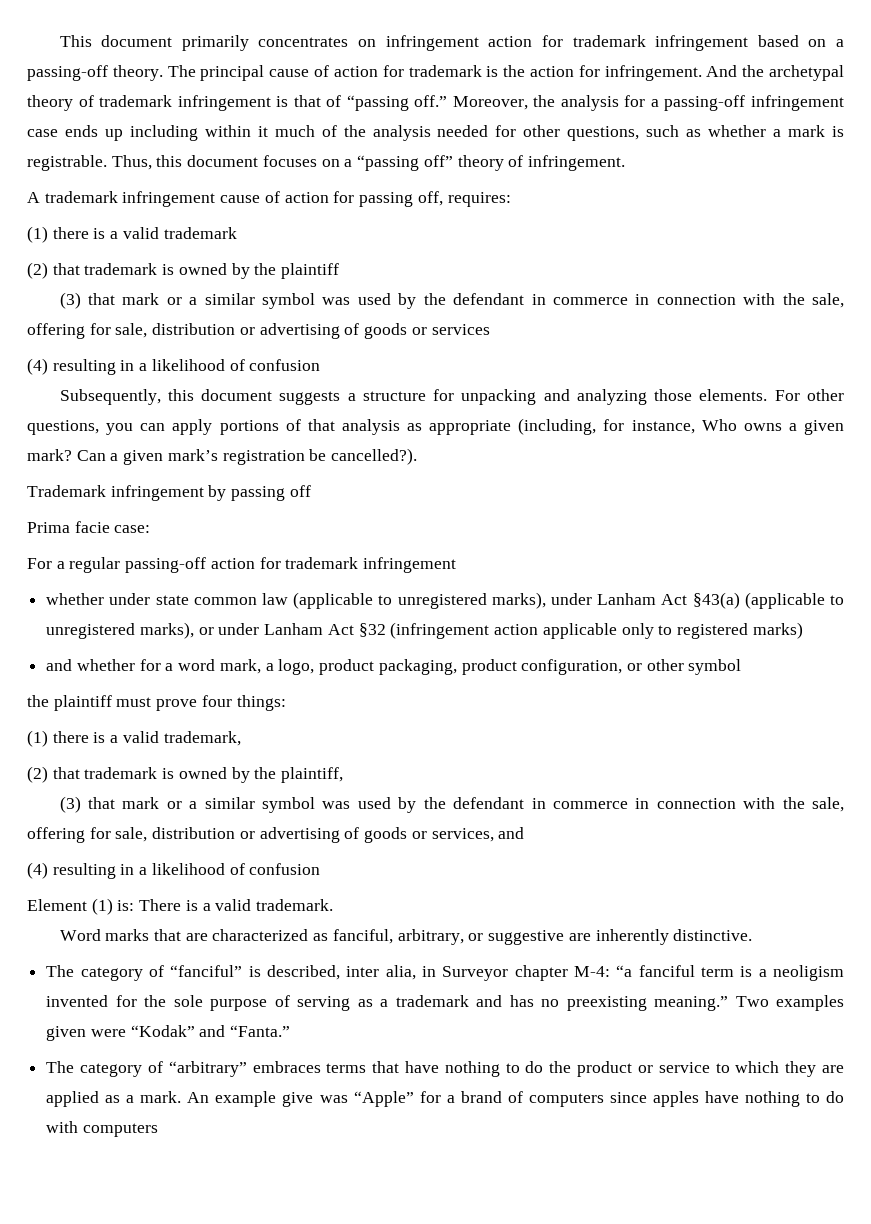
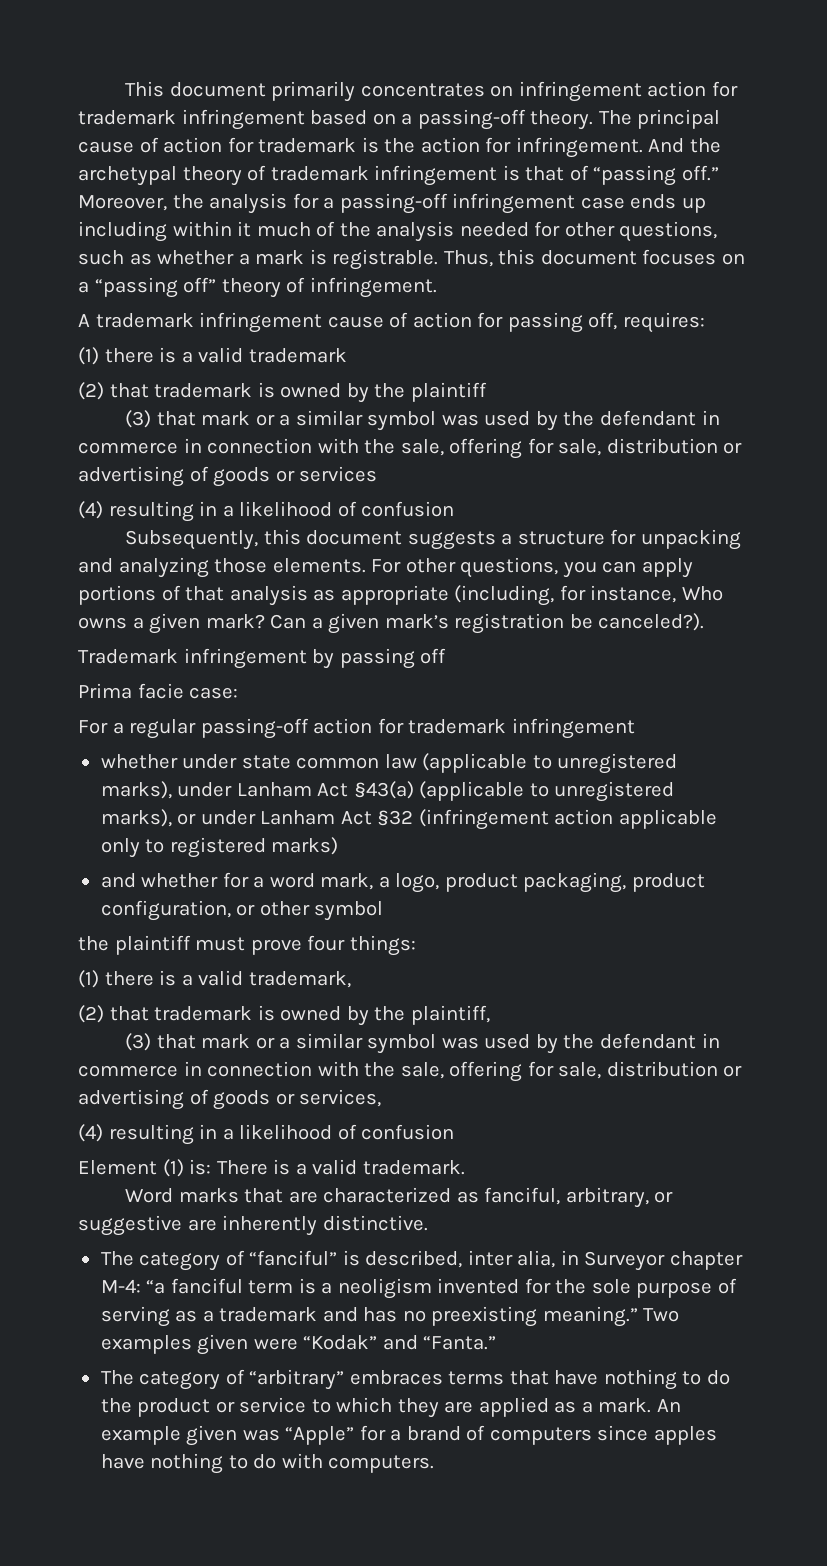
- Can a given mark’s registration be cancelled?).
+ Can a given mark’s registration be canceled?).
- (3) that mark or a similar symbol was used by the defendant in commerce in connection with the sale, offering for sale, distribution or advertising of goods or services, and
+ (3) that mark or a similar symbol was used by the defendant in commerce in connection with the sale, offering for sale, distribution or advertising of goods or services,
- An example give was “Apple” for a brand of computers since apples have nothing to do with computers
+ An example given was “Apple” for a brand of computers since apples have nothing to do with computers.

